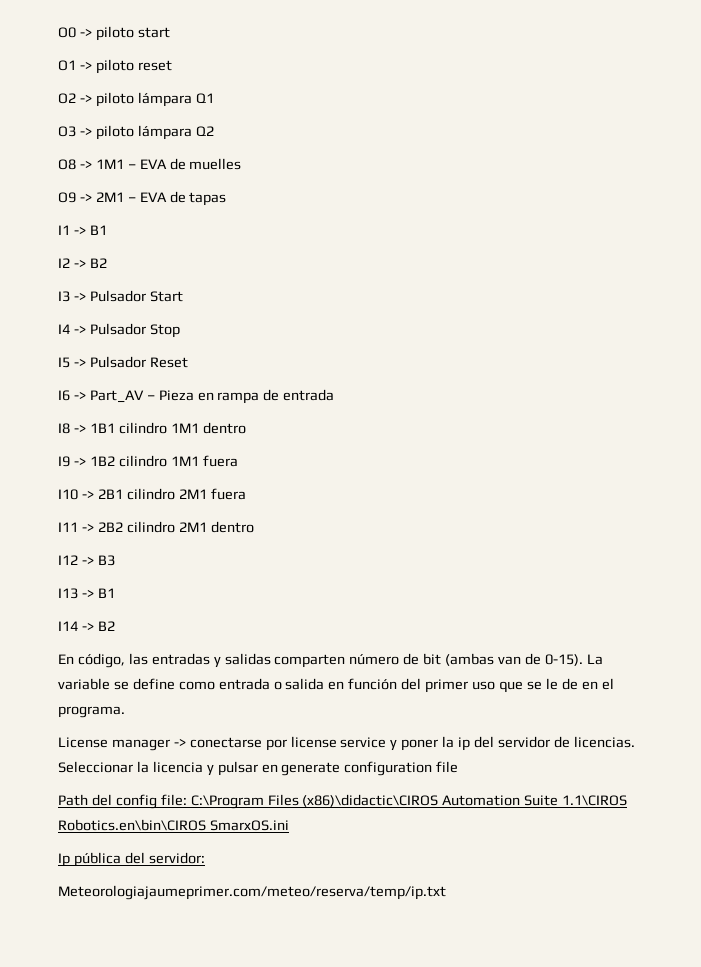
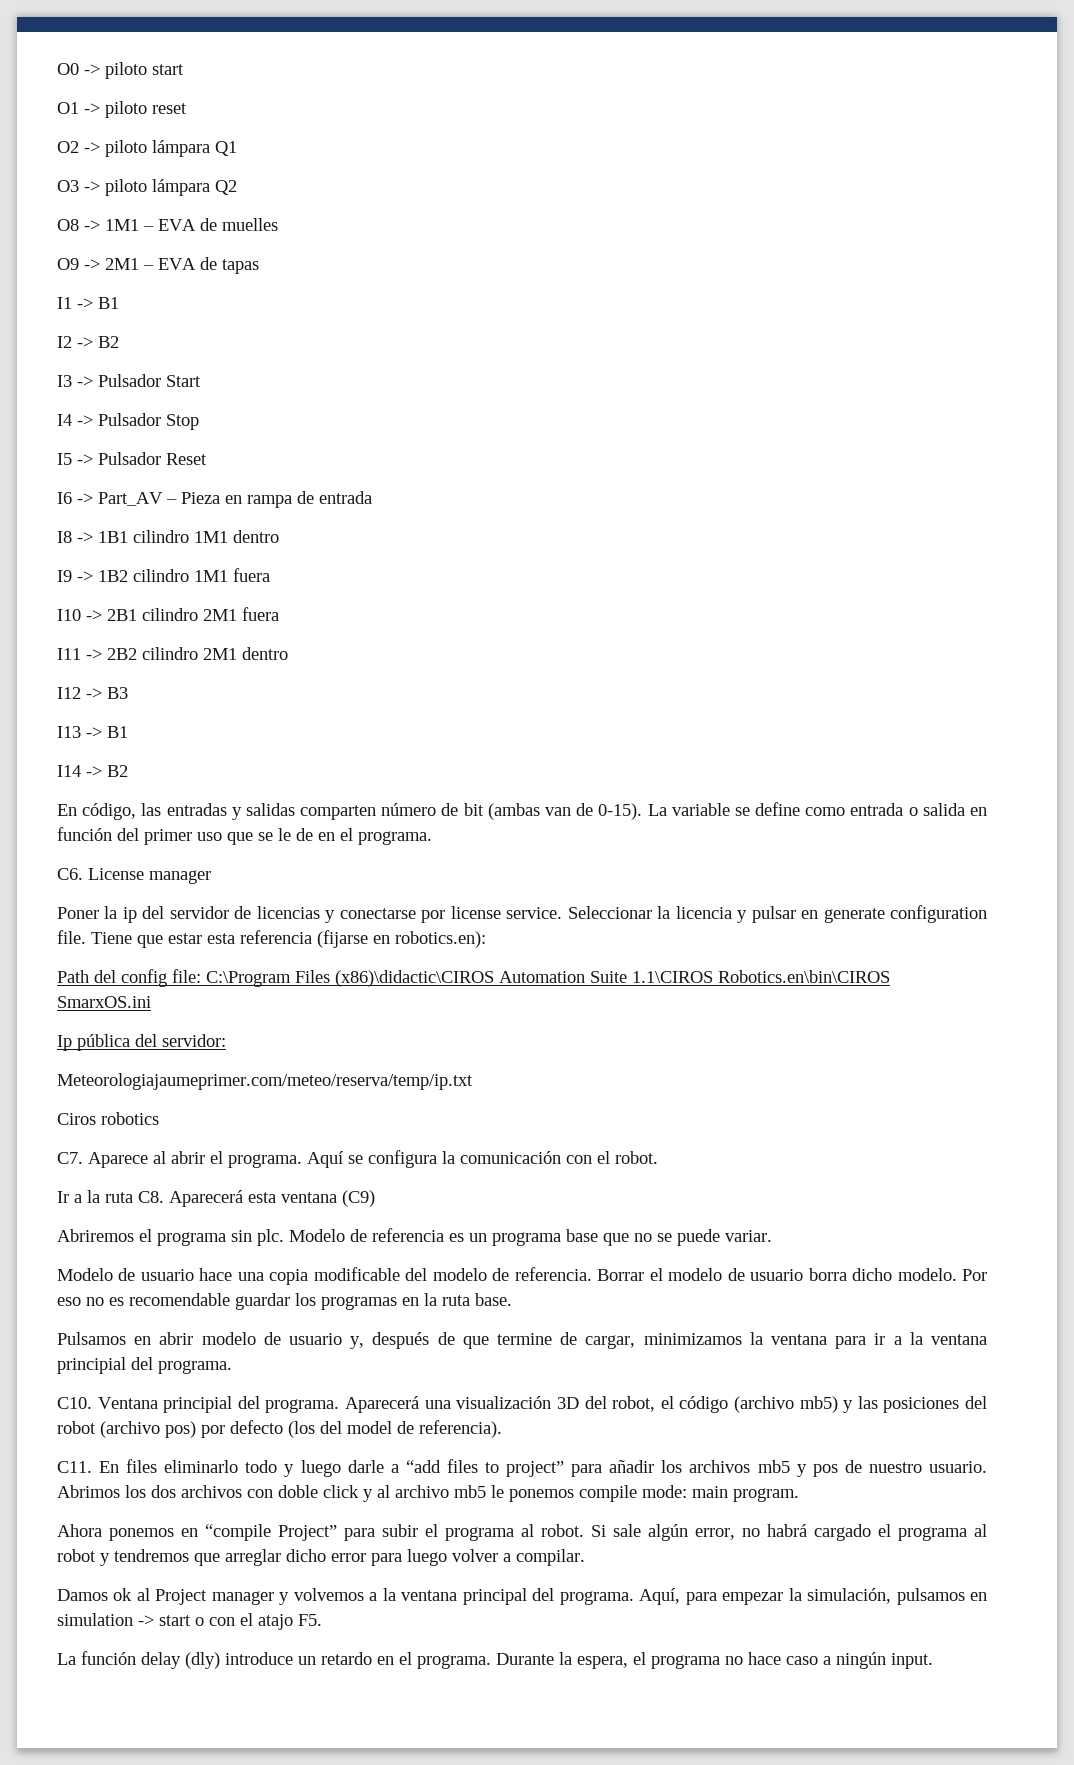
- License manager -> conectarse por license service y poner la ip del servidor de licencias.
+ C6. License manager
+ Poner la ip del servidor de licencias y conectarse por license service.
- Seleccionar la licencia y pulsar en generate configuration file
+ Seleccionar la licencia y pulsar en generate configuration file. Tiene que estar esta referencia (fijarse en robotics.en):
+ Ciros robotics
+ C7. Aparece al abrir el programa. Aquí se configura la comunicación con el robot.
+ Ir a la ruta C8. Aparecerá esta ventana (C9)
+ Abriremos el programa sin plc. Modelo de referencia es un programa base que no se puede variar.
+ Modelo de usuario hace una copia modificable del modelo de referencia. Borrar el modelo de usuario borra dicho modelo. Por eso no es recomendable guardar los programas en la ruta base.
+ Pulsamos en abrir modelo de usuario y, después de que termine de cargar, minimizamos la ventana para ir a la ventana principial del programa.
+ C10. Ventana principial del programa. Aparecerá una visualización 3D del robot, el código (archivo mb5) y las posiciones del robot (archivo pos) por defecto (los del model de referencia).
+ C11. En files eliminarlo todo y luego darle a “add files to project” para añadir los archivos mb5 y pos de nuestro usuario. Abrimos los dos archivos con doble click y al archivo mb5 le ponemos compile mode: main program.
+ Ahora ponemos en “compile Project” para subir el programa al robot. Si sale algún error, no habrá cargado el programa al robot y tendremos que arreglar dicho error para luego volver a compilar.
+ Damos ok al Project manager y volvemos a la ventana principal del programa. Aquí, para empezar la simulación, pulsamos en simulation -> start o con el atajo F5.
+ La función delay (dly) introduce un retardo en el programa. Durante la espera, el programa no hace caso a ningún input.

